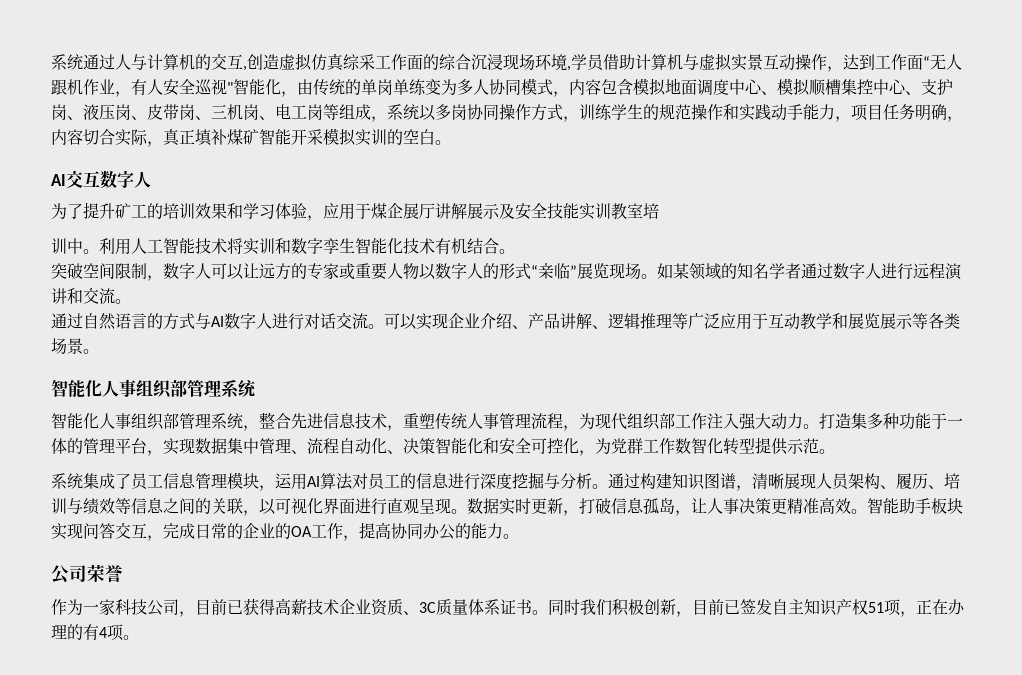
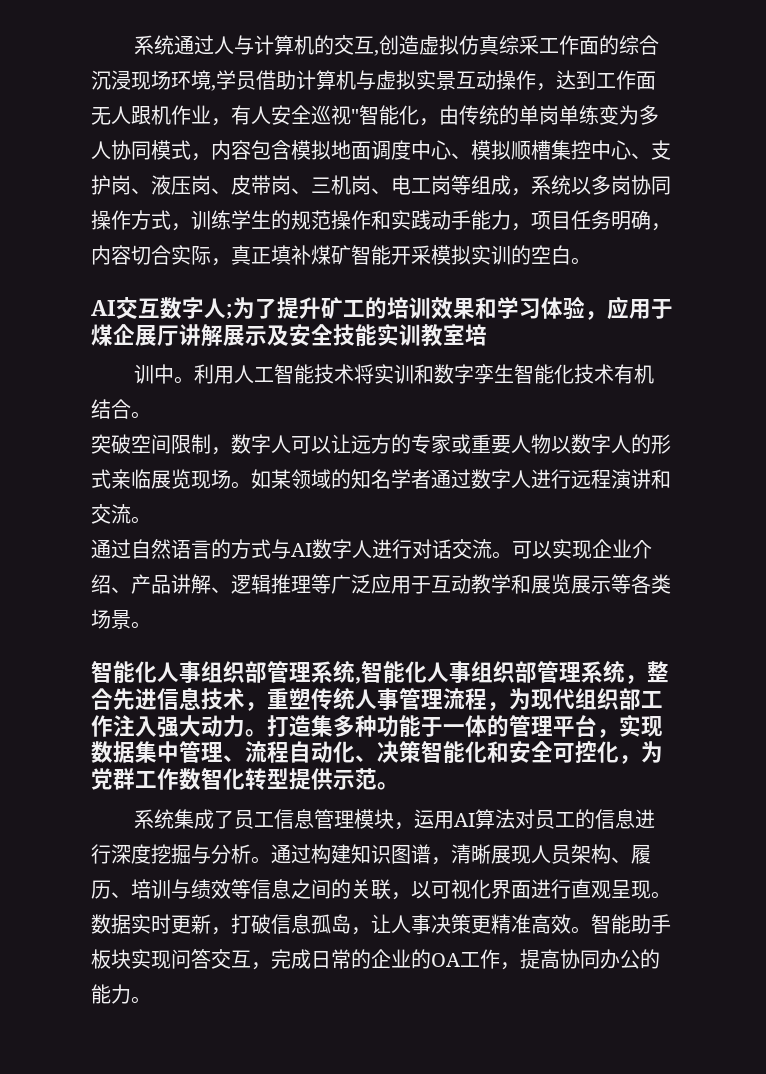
- 系统通过人与计算机的交互,创造虚拟仿真综采工作面的综合沉浸现场环境,学员借助计算机与虚拟实景互动操作，达到工作面“无人跟机作业，有人安全巡视"智能化，由传统的单岗单练变为多人协同模式，内容包含模拟地面调度中心、模拟顺槽集控中心、支护岗、液压岗、皮带岗、三机岗、电工岗等组成，系统以多岗协同操作方式，训练学生的规范操作和实践动手能力，项目任务明确，内容切合实际，真正填补煤矿智能开采模拟实训的空白。
+ 系统通过人与计算机的交互,创造虚拟仿真综采工作面的综合沉浸现场环境,学员借助计算机与虚拟实景互动操作，达到工作面无人跟机作业，有人安全巡视"智能化，由传统的单岗单练变为多人协同模式，内容包含模拟地面调度中心、模拟顺槽集控中心、支护岗、液压岗、皮带岗、三机岗、电工岗等组成，系统以多岗协同操作方式，训练学生的规范操作和实践动手能力，项目任务明确，内容切合实际，真正填补煤矿智能开采模拟实训的空白。
- AI交互数字人
- 为了提升矿工的培训效果和学习体验，应用于煤企展厅讲解展示及安全技能实训教室培
+ AI交互数字人;为了提升矿工的培训效果和学习体验，应用于煤企展厅讲解展示及安全技能实训教室培
- 突破空间限制，数字人可以让远方的专家或重要人物以数字人的形式“亲临”展览现场。
+ 突破空间限制，数字人可以让远方的专家或重要人物以数字人的形式亲临展览现场。
  可以实现企业介绍、产品讲解、逻辑推理等广泛应用于互动教学和展览展示等各类场景。
- 智能化人事组织部管理系统
- 智能化人事组织部管理系统，整合先进信息技术，重塑传统人事管理流程，为现代组织部工作注入强大动力。
+ 智能化人事组织部管理系统,智能化人事组织部管理系统，整合先进信息技术，重塑传统人事管理流程，为现代组织部工作注入强大动力。
- 公司荣誉
- 作为一家科技公司，目前已获得高薪技术企业资质、3C质量体系证书。同时我们积极创新，目前已签发自主知识产权51项，正在办理的有4项。

